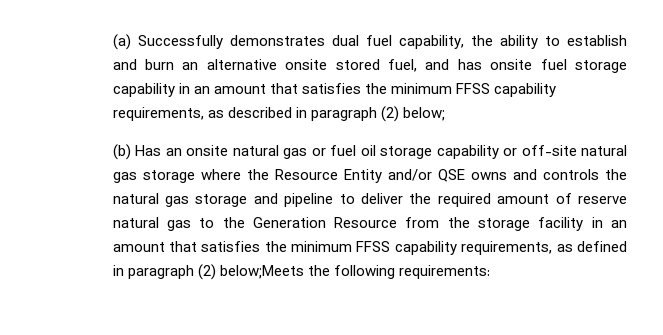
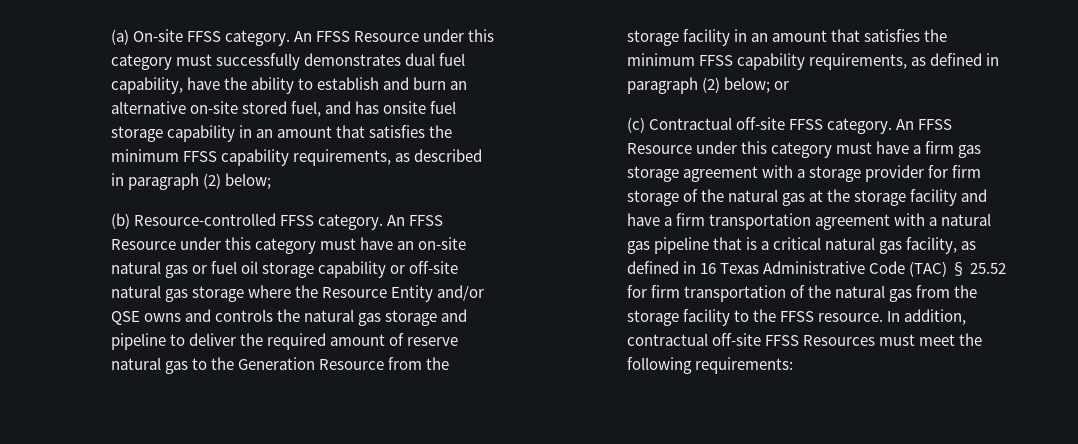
- (a) Successfully demonstrates dual fuel capability, the ability to establish and burn an alternative onsite stored fuel, and has onsite fuel storage capability in an amount that satisfies the minimum FFSS capability requirements, as described in paragraph (2) below;
+ (a) On-site FFSS category. An FFSS Resource under this category must successfully demonstrates dual fuel capability, have the ability to establish and burn an alternative on-site stored fuel, and has onsite fuel storage capability in an amount that satisfies the minimum FFSS capability requirements, as described in paragraph (2) below;
- (b) Has an onsite natural gas or fuel oil storage capability or off-site natural gas storage where the Resource Entity and/or QSE owns and controls the natural gas storage and pipeline to deliver the required amount of reserve natural gas to the Generation Resource from the storage facility in an amount that satisfies the minimum FFSS capability requirements, as defined in paragraph (2) below;Meets the following requirements:
+ (b) Resource-controlled FFSS category. An FFSS Resource under this category must have an on-site natural gas or fuel oil storage capability or off-site natural gas storage where the Resource Entity and/or QSE owns and controls the natural gas storage and pipeline to deliver the required amount of reserve natural gas to the Generation Resource from the storage facility in an amount that satisfies the minimum FFSS capability requirements, as defined in paragraph (2) below; or
+ (c) Contractual off-site FFSS category. An FFSS Resource under this category must have a firm gas storage agreement with a storage provider for firm storage of the natural gas at the storage facility and have a firm transportation agreement with a natural gas pipeline that is a critical natural gas facility, as defined in 16 Texas Administrative Code (TAC) § 25.52 for firm transportation of the natural gas from the storage facility to the FFSS resource. In addition, contractual off-site FFSS Resources must meet the following requirements:

